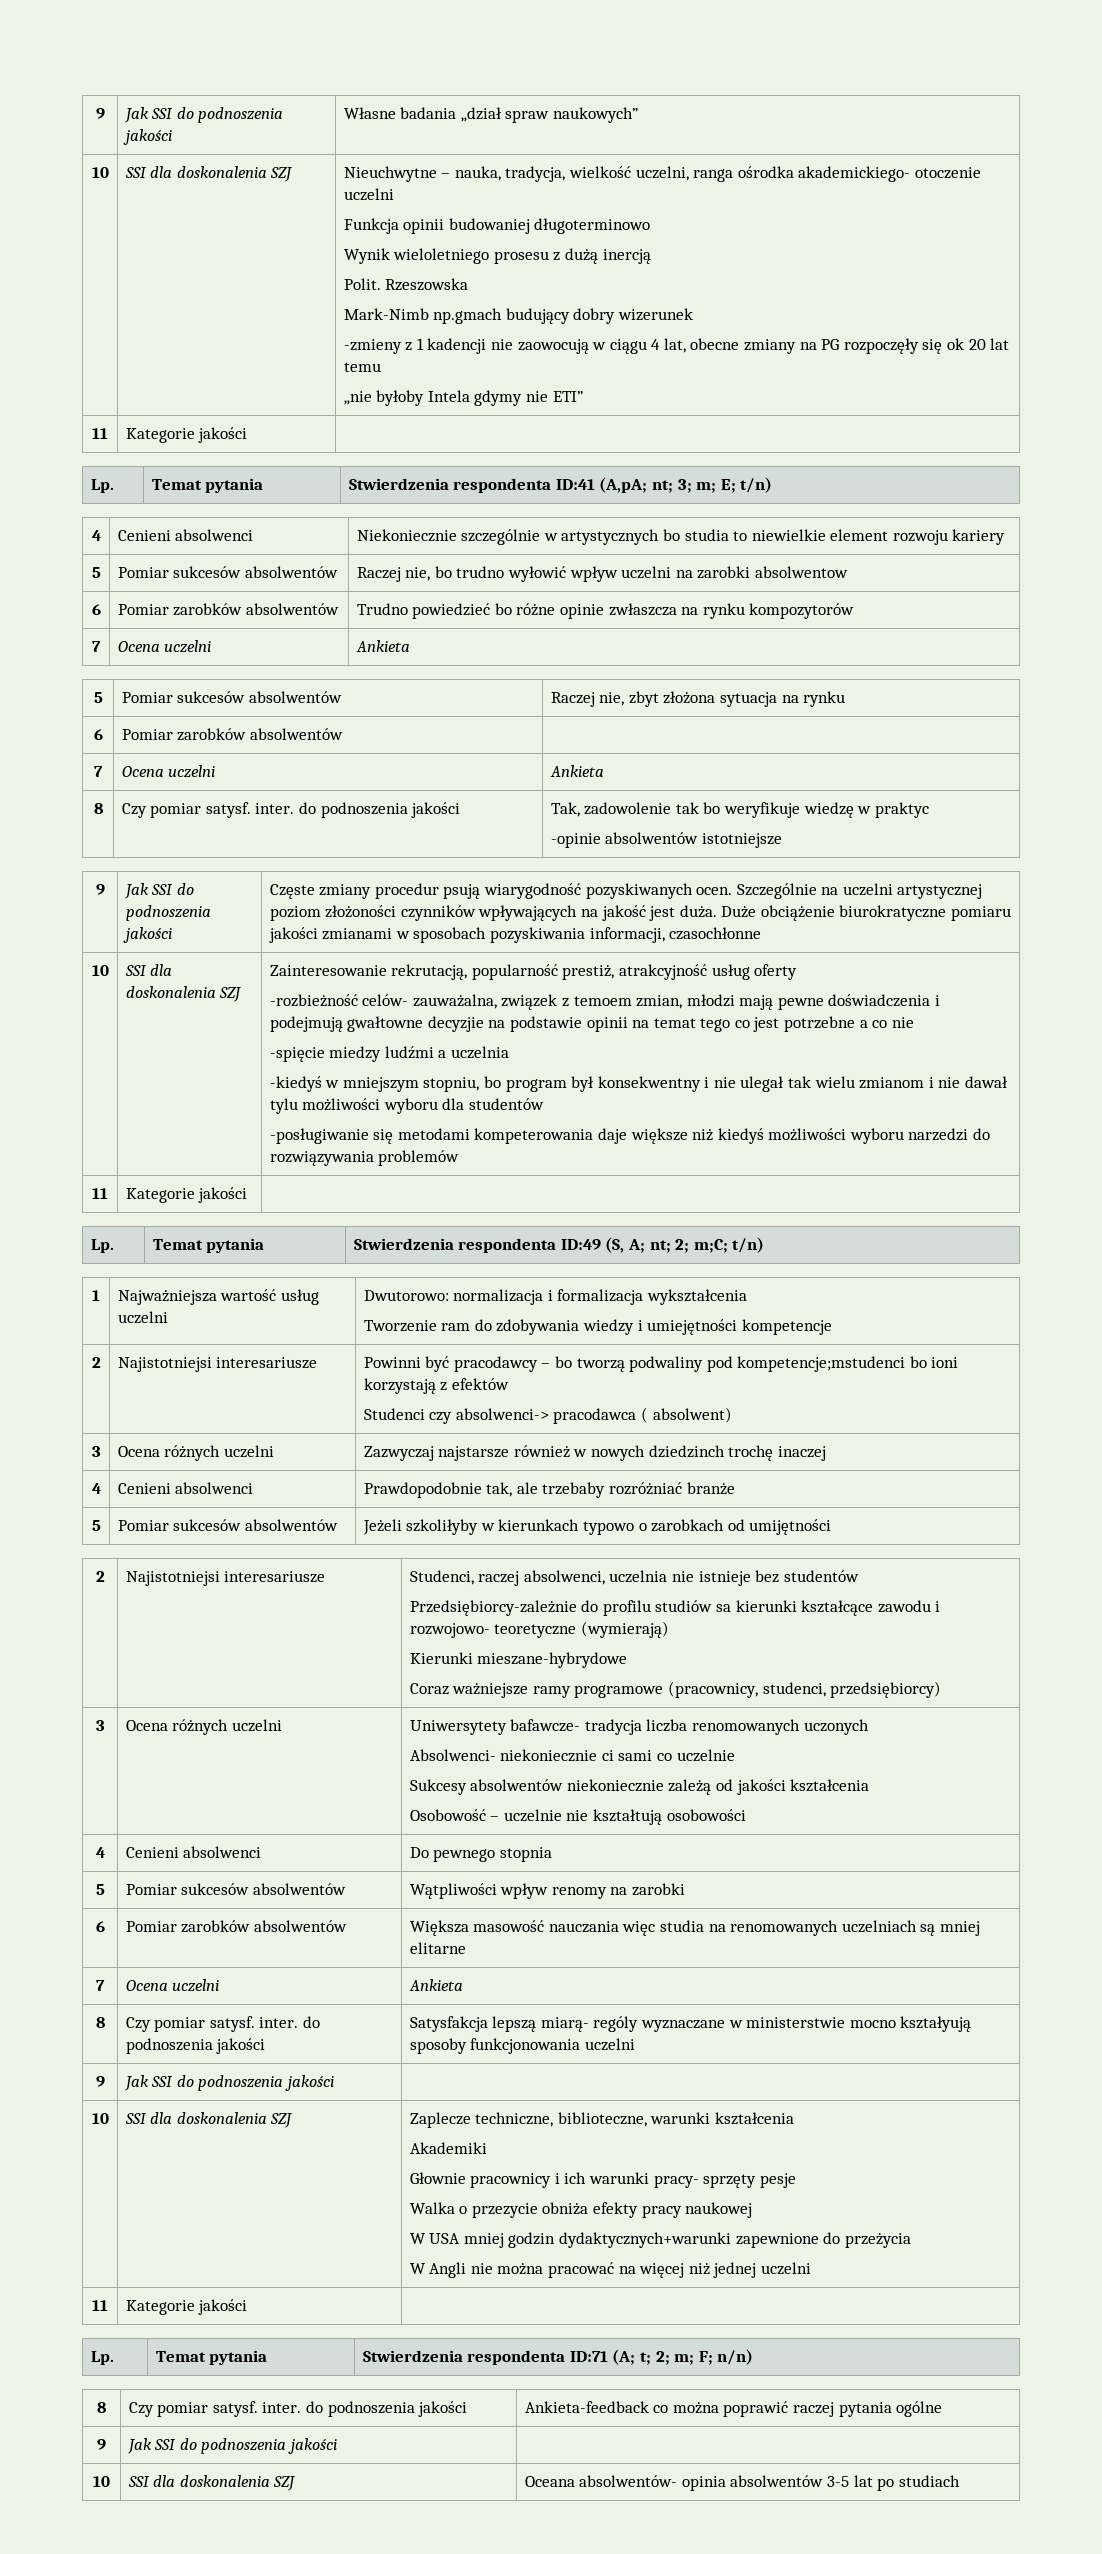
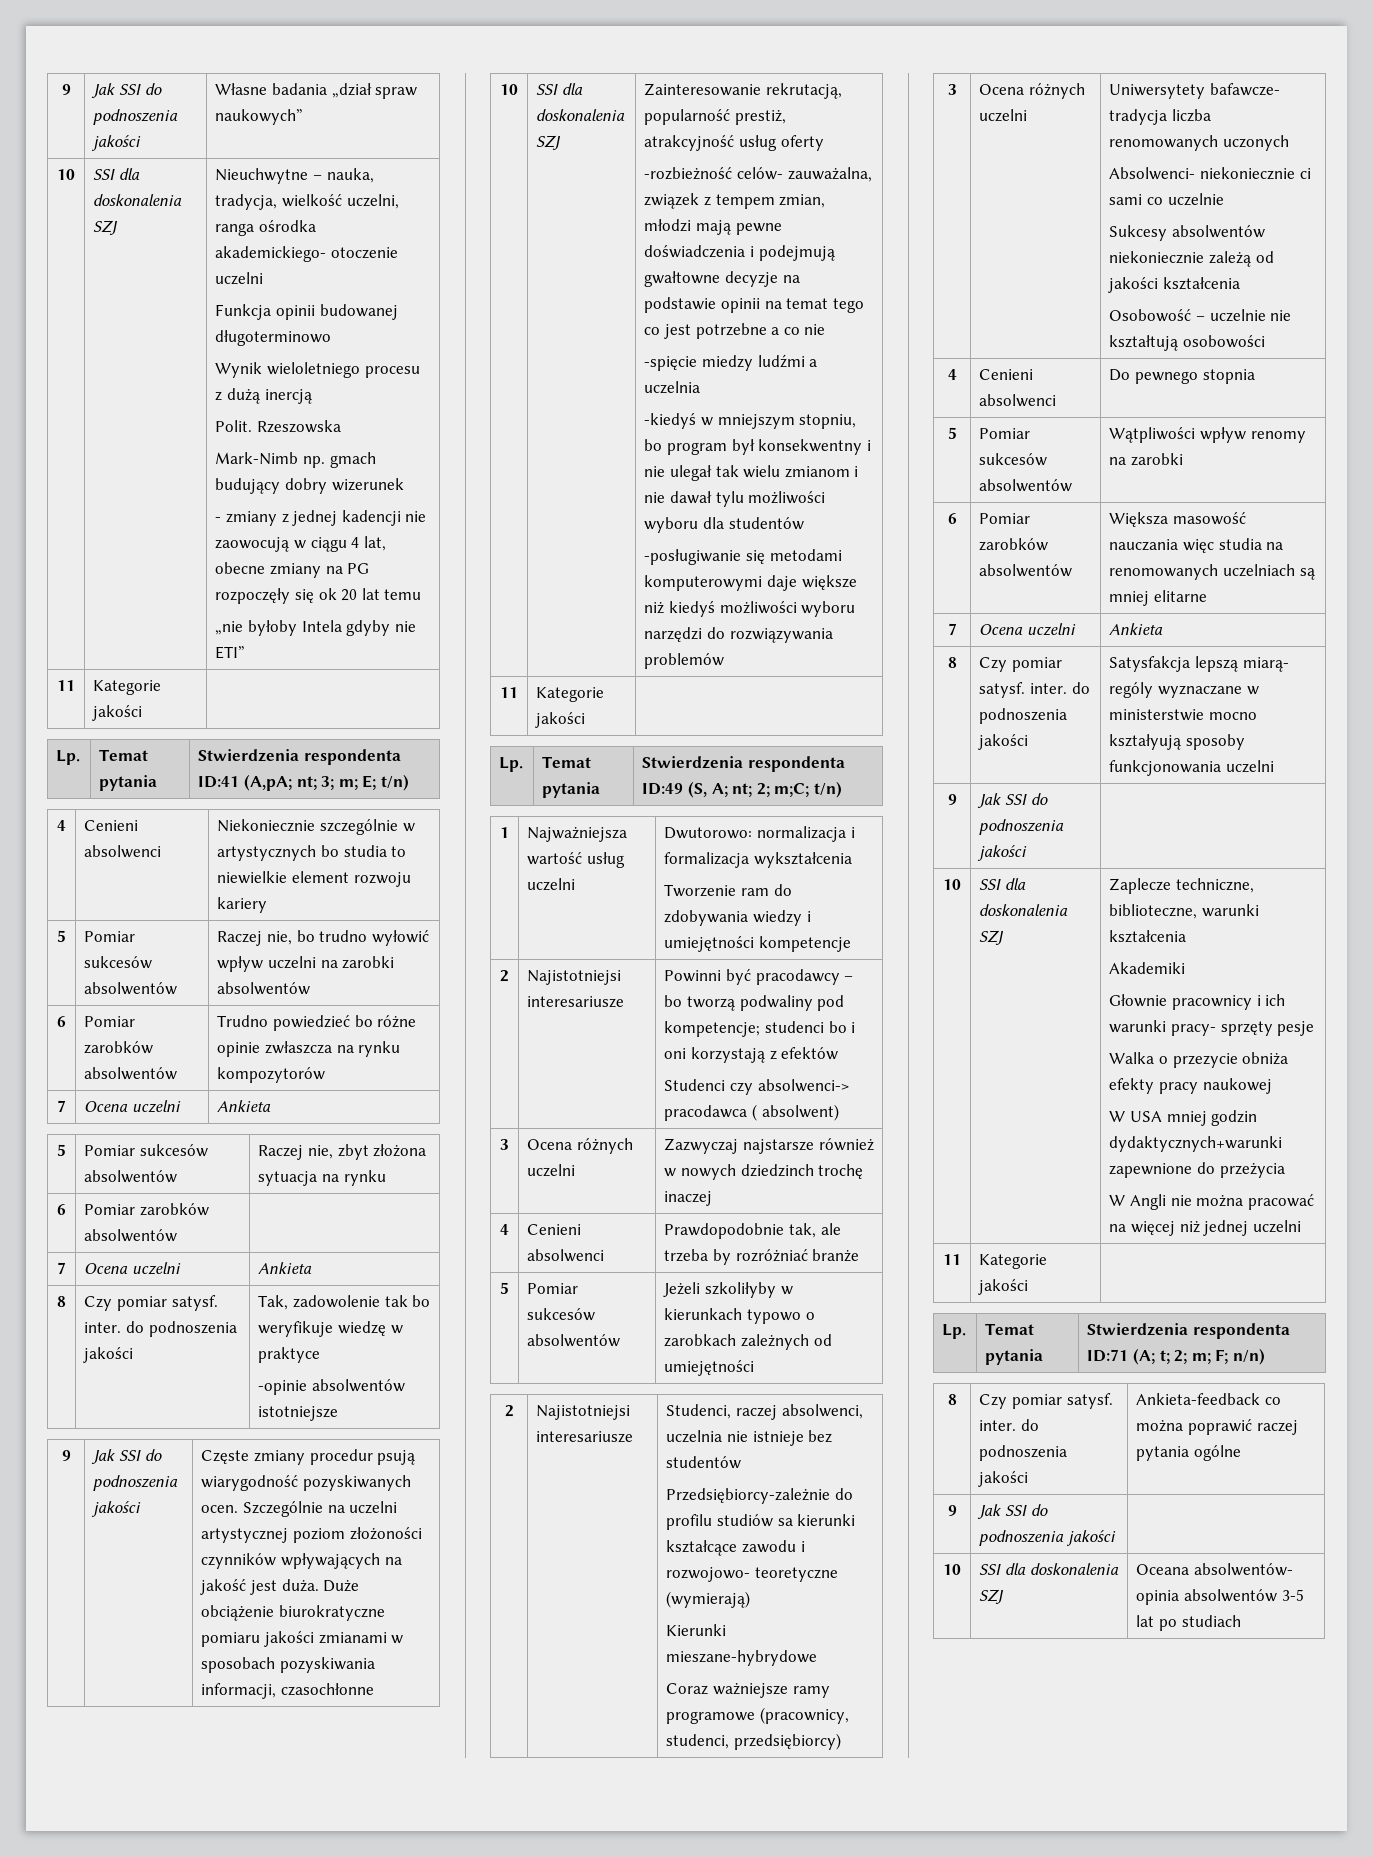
- Funkcja opinii budowaniej długoterminowo
+ Funkcja opinii budowanej długoterminowo
- Wynik wieloletniego prosesu z dużą inercją
+ Wynik wieloletniego procesu z dużą inercją
- Mark-Nimb np.gmach budujący dobry wizerunek
+ Mark-Nimb np. gmach budujący dobry wizerunek
- -zmieny z 1 kadencji nie zaowocują w ciągu 4 lat, obecne zmiany na PG rozpoczęły się ok 20 lat temu
+ - zmiany z jednej kadencji nie zaowocują w ciągu 4 lat, obecne zmiany na PG rozpoczęły się ok 20 lat temu
- „nie byłoby Intela gdymy nie ETI”
+ „nie byłoby Intela gdyby nie ETI”
- 5 | Pomiar sukcesów absolwentów | Raczej nie, bo trudno wyłowić wpływ uczelni na zarobki absolwentow
+ 5 | Pomiar sukcesów absolwentów | Raczej nie, bo trudno wyłowić wpływ uczelni na zarobki absolwentów
- 8 | Czy pomiar satysf. inter. do podnoszenia jakości | Tak, zadowolenie tak bo weryfikuje wiedzę w praktyc
+ 8 | Czy pomiar satysf. inter. do podnoszenia jakości | Tak, zadowolenie tak bo weryfikuje wiedzę w praktyce
- -rozbieżność celów- zauważalna, związek z temoem zmian, młodzi mają pewne doświadczenia i podejmują gwałtowne decyzjie na podstawie opinii na temat tego co jest potrzebne a co nie
+ -rozbieżność celów- zauważalna, związek z tempem zmian, młodzi mają pewne doświadczenia i podejmują gwałtowne decyzje na podstawie opinii na temat tego co jest potrzebne a co nie
- -posługiwanie się metodami kompeterowania daje większe niż kiedyś możliwości wyboru narzedzi do rozwiązywania problemów
+ -posługiwanie się metodami komputerowymi daje większe niż kiedyś możliwości wyboru narzędzi do rozwiązywania problemów
- 2 | Najistotniejsi interesariusze | Powinni być pracodawcy – bo tworzą podwaliny pod kompetencje;mstudenci bo ioni korzystają z efektów
+ 2 | Najistotniejsi interesariusze | Powinni być pracodawcy – bo tworzą podwaliny pod kompetencje; studenci bo i oni korzystają z efektów
- 4 | Cenieni absolwenci | Prawdopodobnie tak, ale trzebaby rozróżniać branże
+ 4 | Cenieni absolwenci | Prawdopodobnie tak, ale trzeba by rozróżniać branże
- 5 | Pomiar sukcesów absolwentów | Jeżeli szkoliłyby w kierunkach typowo o zarobkach od umijętności
+ 5 | Pomiar sukcesów absolwentów | Jeżeli szkoliłyby w kierunkach typowo o zarobkach zależnych od umiejętności

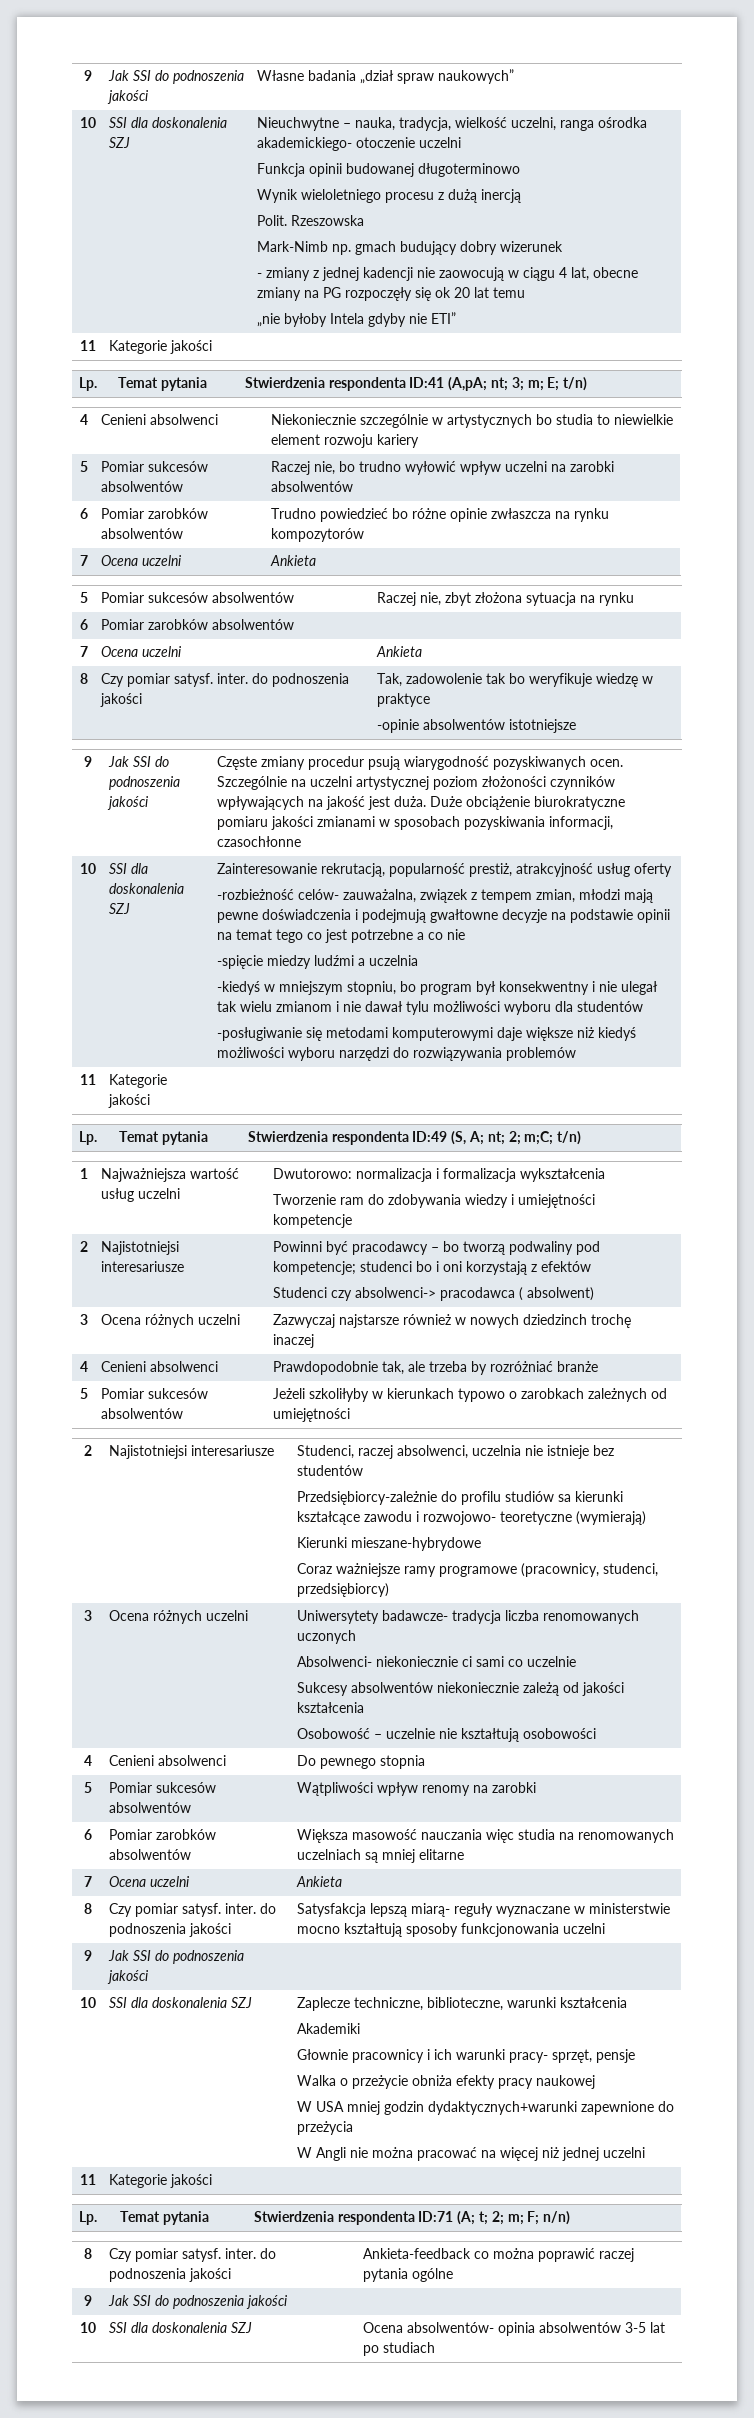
- 3 | Ocena różnych uczelni | Uniwersytety bafawcze- tradycja liczba renomowanych uczonych
+ 3 | Ocena różnych uczelni | Uniwersytety badawcze- tradycja liczba renomowanych uczonych
- 8 | Czy pomiar satysf. inter. do podnoszenia jakości | Satysfakcja lepszą miarą- rególy wyznaczane w ministerstwie mocno kształyują sposoby funkcjonowania uczelni
+ 8 | Czy pomiar satysf. inter. do podnoszenia jakości | Satysfakcja lepszą miarą- reguły wyznaczane w ministerstwie mocno kształtują sposoby funkcjonowania uczelni
- Głownie pracownicy i ich warunki pracy- sprzęty pesje
+ Głownie pracownicy i ich warunki pracy- sprzęt, pensje
- Walka o przezycie obniża efekty pracy naukowej
+ Walka o przeżycie obniża efekty pracy naukowej
- 10 | SSI dla doskonalenia SZJ | Oceana absolwentów- opinia absolwentów 3-5 lat po studiach
+ 10 | SSI dla doskonalenia SZJ | Ocena absolwentów- opinia absolwentów 3-5 lat po studiach

